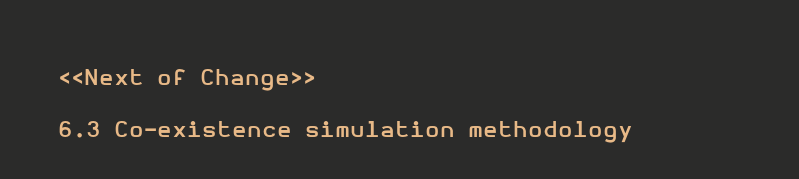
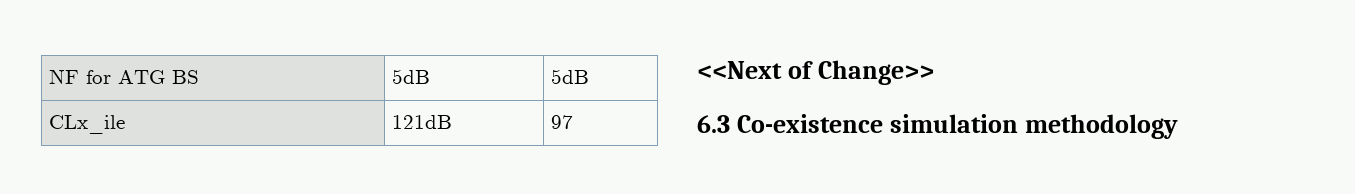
+ NF for ATG BS | 5dB | 5dB
+ CLx_ile | 121dB | 97

